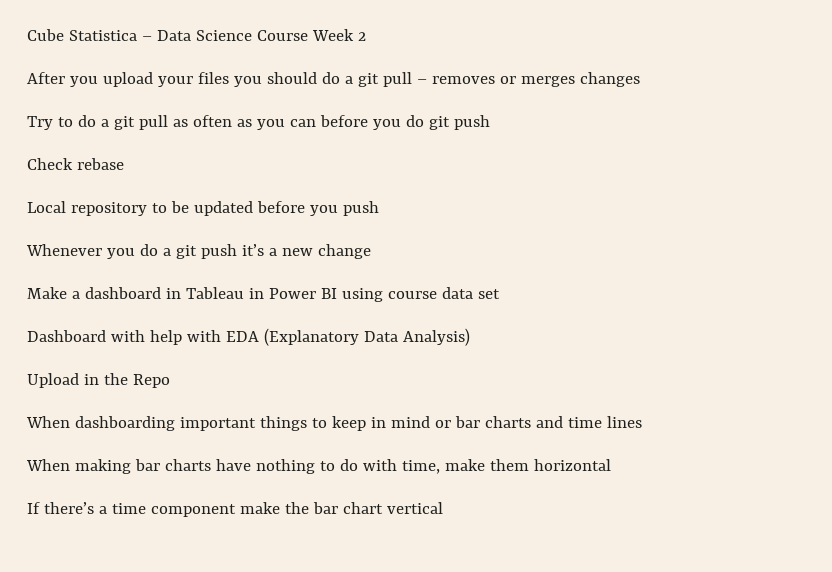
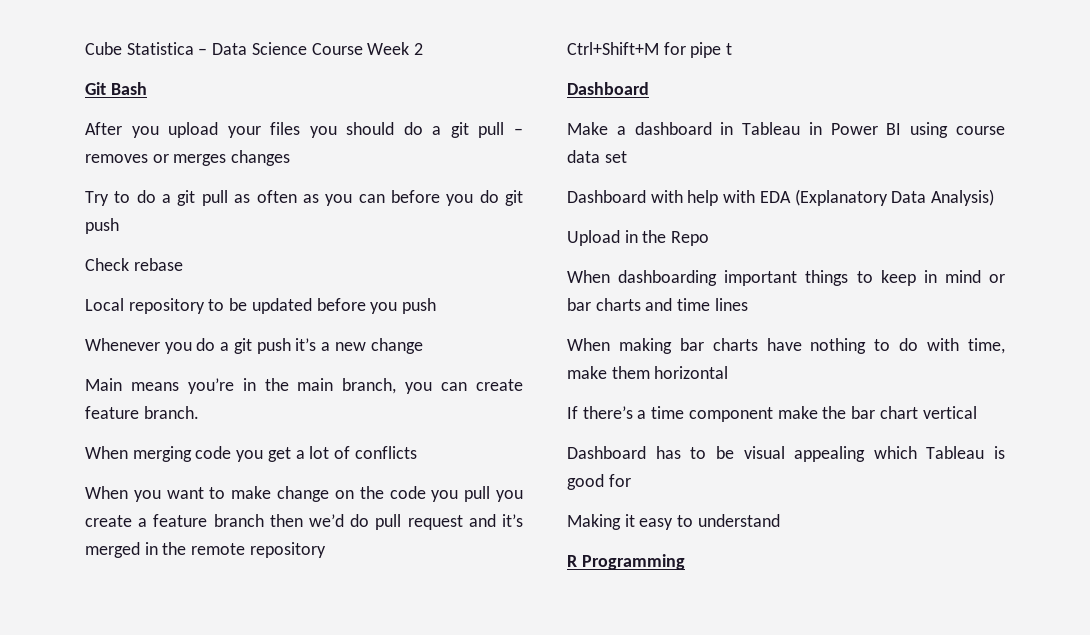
+ Git Bash
+ Main means you’re in the main branch, you can create feature branch.
+ When merging code you get a lot of conflicts
+ When you want to make change on the code you pull you create a feature branch then we’d do pull request and it’s merged in the remote repository
+ Ctrl+Shift+M for pipe t
+ Dashboard
+ Dashboard has to be visual appealing which Tableau is good for
+ Making it easy to understand
+ R Programming

